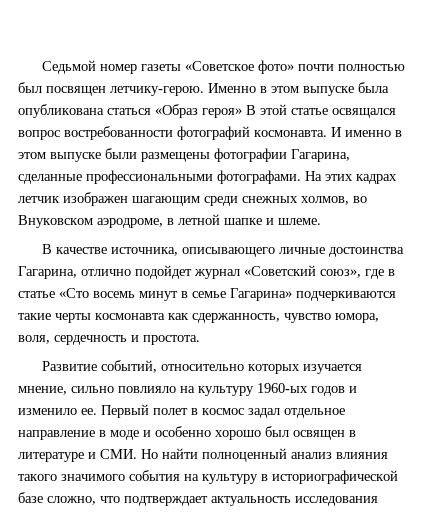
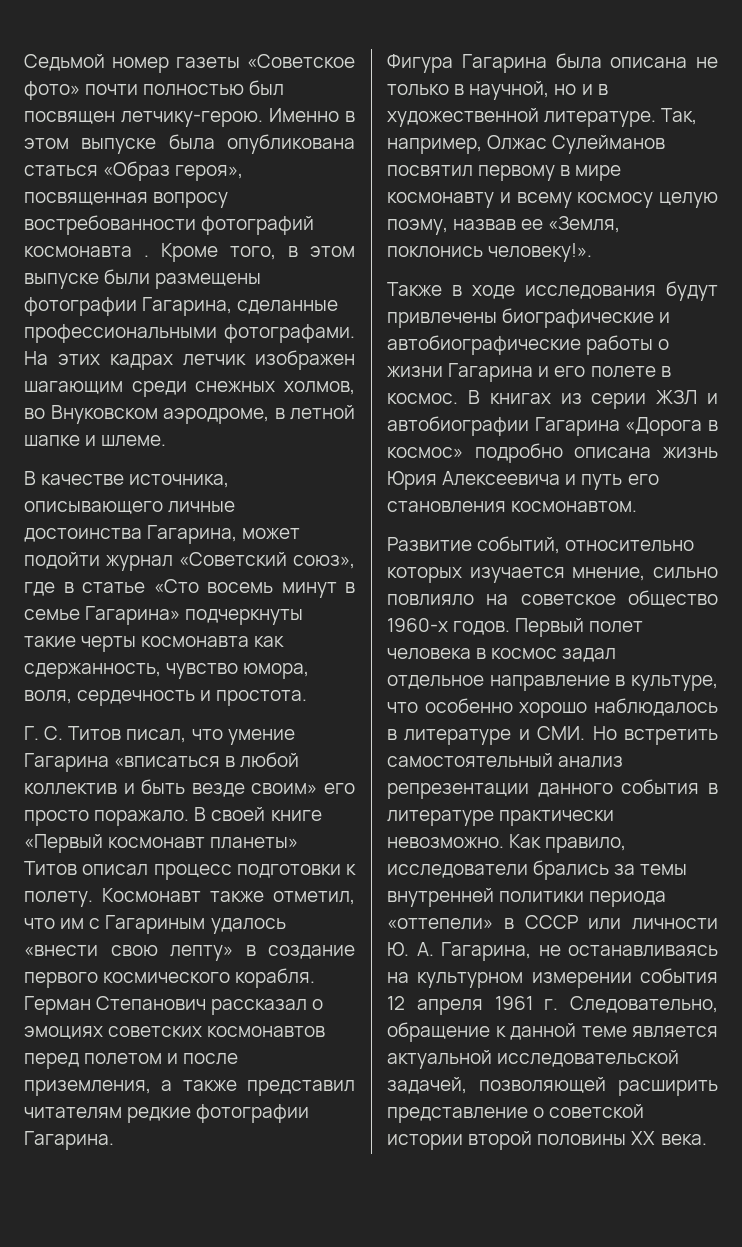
- Именно в этом выпуске была опубликована статься «Образ героя» В этой статье освящался вопрос востребованности фотографий космонавта. И именно в этом выпуске были размещены фотографии Гагарина, сделанные профессиональными фотографами.
+ Именно в этом выпуске была опубликована статься «Образ героя», посвященная вопросу востребованности фотографий космонавта . Кроме того, в этом выпуске были размещены фотографии Гагарина, сделанные профессиональными фотографами.
- В качестве источника, описывающего личные достоинства Гагарина, отлично подойдет журнал «Советский союз», где в статье «Сто восемь минут в семье Гагарина» подчеркиваются такие черты космонавта как сдержанность, чувство юмора, воля, сердечность и простота.
+ В качестве источника, описывающего личные достоинства Гагарина, может подойти журнал «Советский союз», где в статье «Сто восемь минут в семье Гагарина» подчеркнуты такие черты космонавта как сдержанность, чувство юмора, воля, сердечность и простота.
+ Г. С. Титов писал, что умение Гагарина «вписаться в любой коллектив и быть везде своим» его просто поражало. В своей книге «Первый космонавт планеты» Титов описал процесс подготовки к полету. Космонавт также отметил, что им с Гагариным удалось «внести свою лепту» в создание первого космического корабля. Герман Степанович рассказал о эмоциях советских космонавтов перед полетом и после приземления, а также представил читателям редкие фотографии Гагарина.
+ Фигура Гагарина была описана не только в научной, но и в художественной литературе. Так, например, Олжас Сулейманов посвятил первому в мире космонавту и всему космосу целую поэму, назвав ее «Земля, поклонись человеку!».
+ Также в ходе исследования будут привлечены биографические и автобиографические работы о жизни Гагарина и его полете в космос. В книгах из серии ЖЗЛ и автобиографии Гагарина «Дорога в космос» подробно описана жизнь Юрия Алексеевича и путь его становления космонавтом.
- Развитие событий, относительно которых изучается мнение, сильно повлияло на культуру 1960-ых годов и изменило ее.
+ Развитие событий, относительно которых изучается мнение, сильно повлияло на советское общество 1960-х годов.
- Первый полет в космос задал отдельное направление в моде и особенно хорошо был освящен в литературе и СМИ. Но найти полноценный анализ влияния такого значимого события на культуру в историографической базе сложно, что подтверждает актуальность исследования
+ Первый полет человека в космос задал отдельное направление в культуре, что особенно хорошо наблюдалось в литературе и СМИ. Но встретить самостоятельный анализ репрезентации данного события в литературе практически невозможно. Как правило, исследователи брались за темы внутренней политики периода «оттепели» в СССР или личности Ю. А. Гагарина, не останавливаясь на культурном измерении события 12 апреля 1961 г. Следовательно, обращение к данной теме является актуальной исследовательской задачей, позволяющей расширить представление о советской истории второй половины ХХ века.

